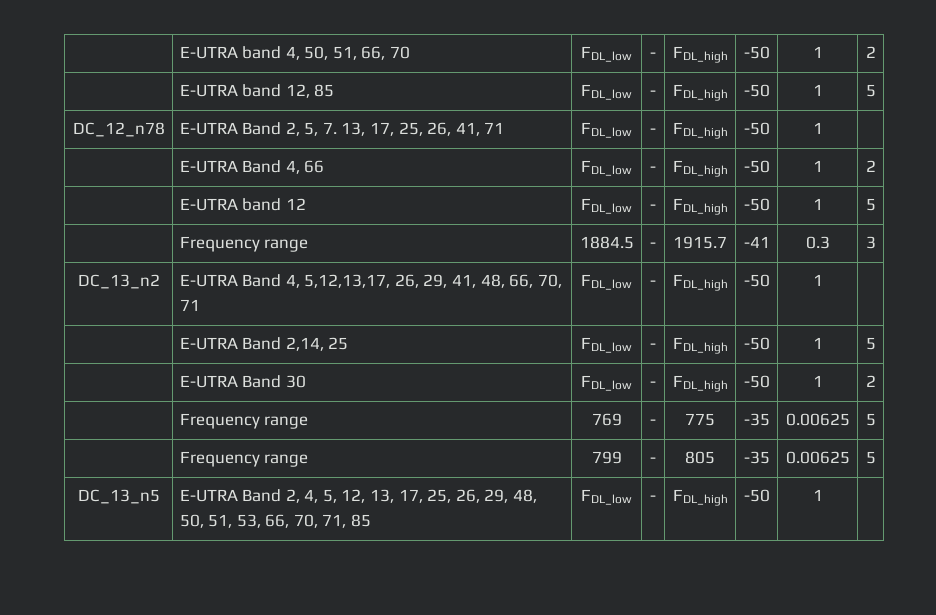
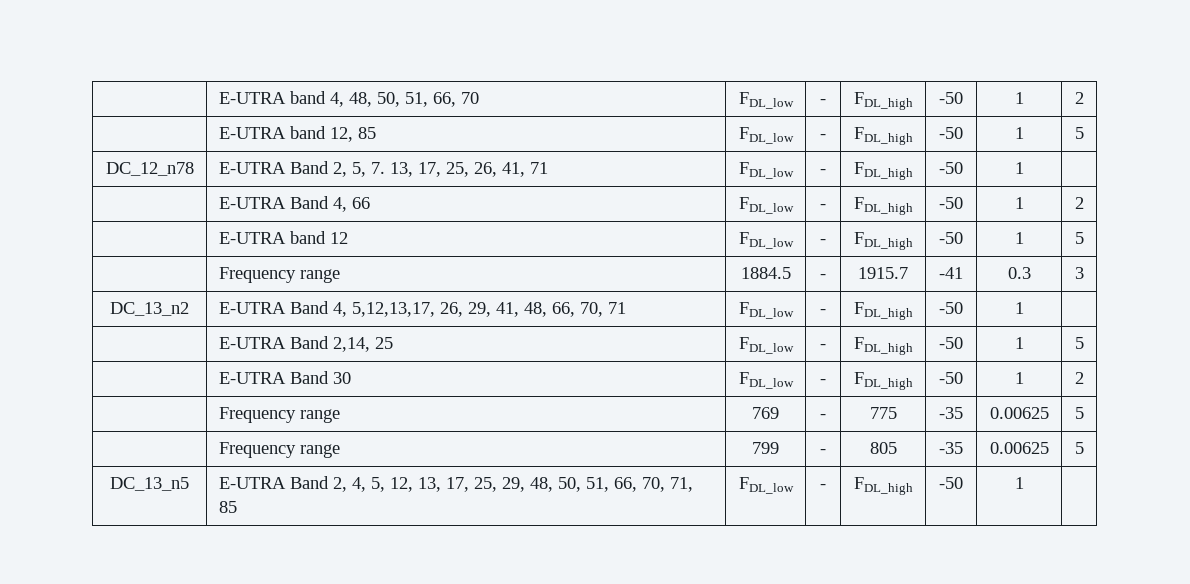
- | E-UTRA band 4, 50, 51, 66, 70 | FDL_low | - | FDL_high | -50 | 1 | 2
+ | E-UTRA band 4, 48, 50, 51, 66, 70 | FDL_low | - | FDL_high | -50 | 1 | 2
- DC_13_n5 | E-UTRA Band 2, 4, 5, 12, 13, 17, 25, 26, 29, 48, 50, 51, 53, 66, 70, 71, 85 | FDL_low | - | FDL_high | -50 | 1 |
+ DC_13_n5 | E-UTRA Band 2, 4, 5, 12, 13, 17, 25, 29, 48, 50, 51, 66, 70, 71, 85 | FDL_low | - | FDL_high | -50 | 1 |

